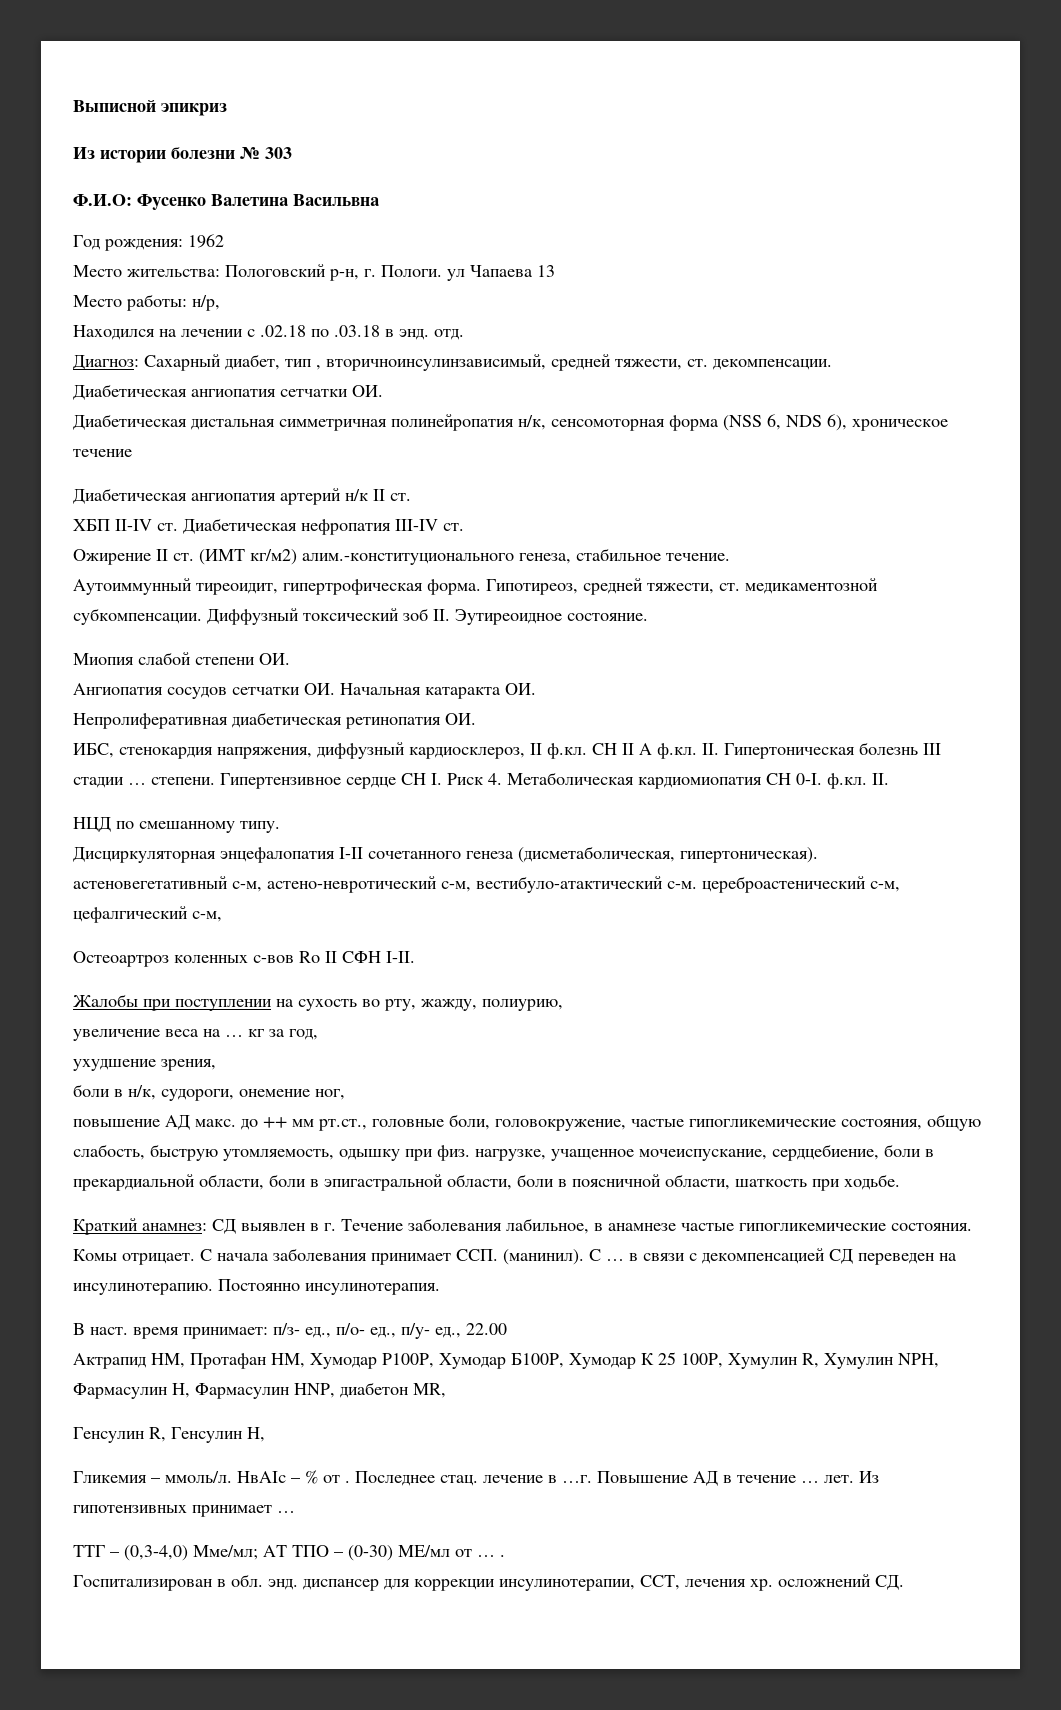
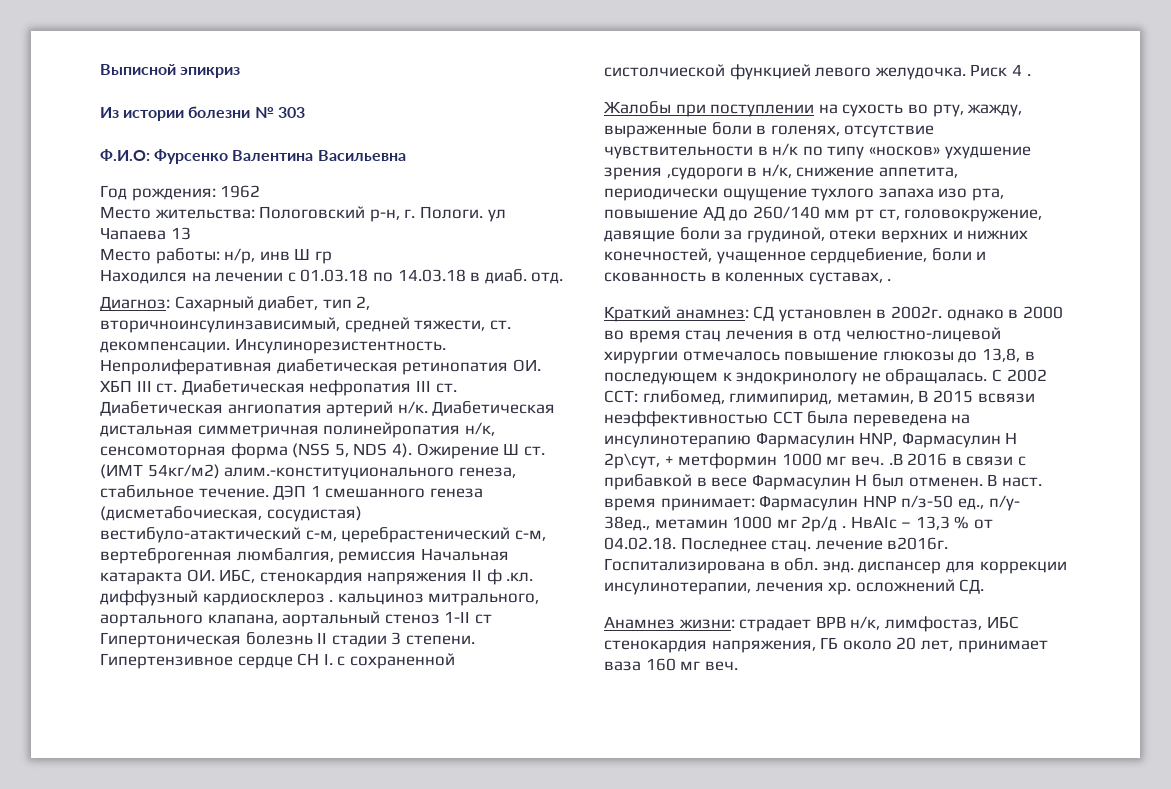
- Ф.И.О: Фусенко Валетина Васильвна
+ Ф.И.О: Фурсенко Валентина Васильевна
- Место работы: н/р,
+ Место работы: н/р, инв Ш гр
- Находился на лечении с .02.18 по .03.18 в энд. отд.
+ Находился на лечении с 01.03.18 по 14.03.18 в диаб. отд.
- Диагноз: Сахарный диабет, тип , вторичноинсулинзависимый, средней тяжести, ст. декомпенсации.
- Диабетическая ангиопатия сетчатки ОИ.
- Диабетическая дистальная симметричная полинейропатия н/к, сенсомоторная форма (NSS 6, NDS 6), хроническое течение
- Диабетическая ангиопатия артерий н/к II ст.
- ХБП II-IV ст. Диабетическая нефропатия III-IV ст.
- Ожирение II ст. (ИМТ кг/м2) алим.-конституционального генеза, стабильное течение.
- Аутоиммунный тиреоидит, гипертрофическая форма. Гипотиреоз, средней тяжести, ст. медикаментозной субкомпенсации. Диффузный токсический зоб II. Эутиреоидное состояние.
- Миопия слабой степени ОИ.
- Ангиопатия сосудов сетчатки ОИ. Начальная катаракта ОИ.
- Непролиферативная диабетическая ретинопатия ОИ.
- ИБС, стенокардия напряжения, диффузный кардиосклероз, II ф.кл. СН II А ф.кл. II. Гипертоническая болезнь III стадии … степени.
+ Диагноз: Сахарный диабет, тип 2, вторичноинсулинзависимый, средней тяжести, ст. декомпенсации. Инсулинорезистентность. Непролиферативная диабетическая ретинопатия ОИ. ХБП III ст. Диабетическая нефропатия III ст. Диабетическая ангиопатия артерий н/к. Диабетическая дистальная симметричная полинейропатия н/к, сенсомоторная форма (NSS 5, NDS 4). Ожирение Ш ст. (ИМТ 54кг/м2) алим.-конституционального генеза, стабильное течение. ДЭП 1 смешанного генеза (дисметабочиеская, сосудистая) вестибуло-атактический с-м, церебрастенический с-м, вертеброгенная люмбалгия, ремиссия Начальная катаракта ОИ. ИБС, стенокардия напряжения II ф .кл. диффузный кардиосклероз . кальциноз митрального, аортального клапана, аортальный стеноз 1-II ст Гипертоническая болезнь II стадии 3 степени.
- Гипертензивное сердце СН I. Риск 4. Метаболическая кардиомиопатия СН 0-I. ф.кл. II.
- НЦД по смешанному типу.
- Дисциркуляторная энцефалопатия I-II сочетанного генеза (дисметаболическая, гипертоническая).
- астеновегетативный с-м, астено-невротический с-м, вестибуло-атактический с-м. цереброастенический с-м, цефалгический с-м,
- Остеоартроз коленных с-вов Rо II СФН I-II.
+ Гипертензивное сердце СН I. с сохраненной систолчиеской функцией левого желудочка. Риск 4 .
- Жалобы при поступлении на сухость во рту, жажду, полиурию,
- увеличение веса на … кг за год,
- ухудшение зрения,
- боли в н/к, судороги, онемение ног,
- повышение АД макс. до ++ мм рт.ст., головные боли, головокружение, частые гипогликемические состояния, общую слабость, быструю утомляемость, одышку при физ. нагрузке, учащенное мочеиспускание, сердцебиение, боли в прекардиальной области, боли в эпигастральной области, боли в поясничной области, шаткость при ходьбе.
- Краткий анамнез: СД выявлен в г. Течение заболевания лабильное, в анамнезе частые гипогликемические состояния. Комы отрицает. С начала заболевания принимает ССП. (манинил). С … в связи с декомпенсацией СД переведен на инсулинотерапию. Постоянно инсулинотерапия.
- В наст. время принимает: п/з- ед., п/о- ед., п/у- ед., 22.00
- Актрапид НМ, Протафан НМ, Хумодар Р100Р, Хумодар Б100Р, Хумодар К 25 100Р, Хумулин R, Хумулин NРН, Фармасулин Н, Фармасулин НNР, диабетон МR,
- Генсулин R, Генсулин Н,
- Гликемия – ммоль/л.
+ Жалобы при поступлении на сухость во рту, жажду, выраженные боли в голенях, отсутствие чувствительности в н/к по типу «носков» ухудшение зрения ,судороги в н/к, снижение аппетита, периодически ощущение тухлого запаха изо рта, повышение АД до 260/140 мм рт ст, головокружение, давящие боли за грудиной, отеки верхних и нижних конечностей, учащенное сердцебиение, боли и скованность в коленных суставах, .
+ Краткий анамнез: СД установлен в 2002г. однако в 2000 во время стац лечения в отд челюстно-лицевой хирургии отмечалось повышение глюкозы до 13,8, в последующем к эндокринологу не обращалась. С 2002 ССТ: глибомед, глимипирид, метамин, В 2015 всвязи неэффективностью ССТ была переведена на инсулинотерапию Фармасулин НNP, Фармасулин Н 2р\сут, + метформин 1000 мг веч. .В 2016 в связи с прибавкой в весе Фармасулин Н был отменен. В наст. время принимает: Фармасулин НNP п/з-50 ед., п/у- 38ед., метамин 1000 мг 2р/д .
- НвАIс – % от . Последнее стац. лечение в …г. Повышение АД в течение … лет. Из гипотензивных принимает …
- ТТГ – (0,3-4,0) Мме/мл; АТ ТПО – (0-30) МЕ/мл от … .
- Госпитализирован в обл. энд. диспансер для коррекции инсулинотерапии, ССТ, лечения хр. осложнений СД.
+ НвАIс – 13,3 % от 04.02.18. Последнее стац. лечение в2016г. Госпитализирована в обл. энд. диспансер для коррекции инсулинотерапии, лечения хр. осложнений СД.
+ Анамнез жизни: страдает ВРВ н/к, лимфостаз, ИБС стенокардия напряжения, ГБ около 20 лет, принимает ваза 160 мг веч.

